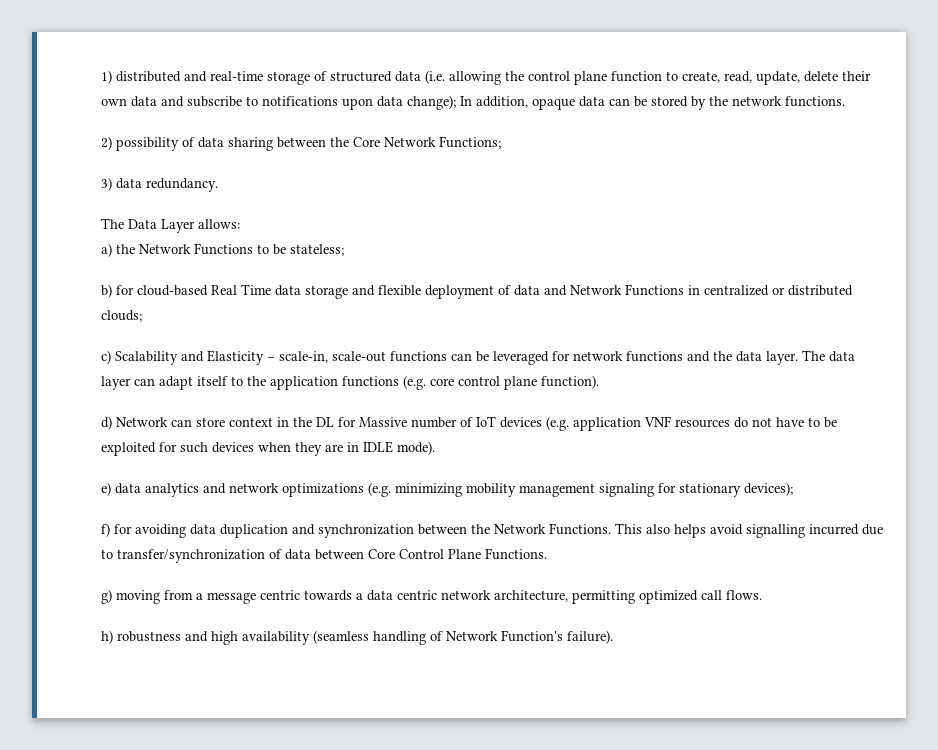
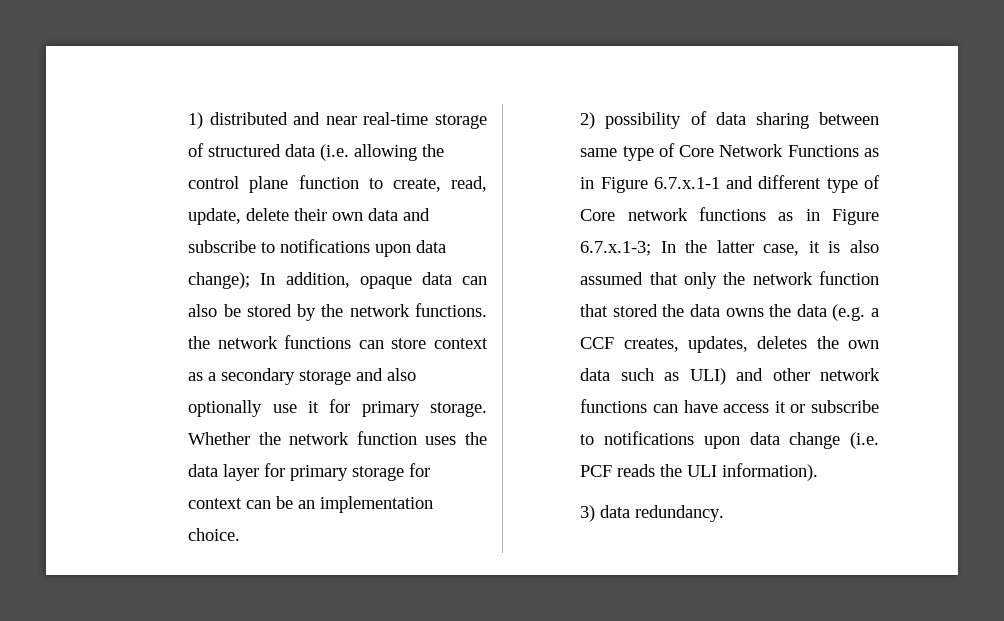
- 1) distributed and real-time storage of structured data (i.e. allowing the control plane function to create, read, update, delete their own data and subscribe to notifications upon data change); In addition, opaque data can be stored by the network functions.
+ 1) distributed and near real-time storage of structured data (i.e. allowing the control plane function to create, read, update, delete their own data and subscribe to notifications upon data change); In addition, opaque data can also be stored by the network functions. the network functions can store context as a secondary storage and also optionally use it for primary storage. Whether the network function uses the data layer for primary storage for context can be an implementation choice.
- 2) possibility of data sharing between the Core Network Functions;
+ 2) possibility of data sharing between same type of Core Network Functions as in Figure 6.7.x.1-1 and different type of Core network functions as in Figure 6.7.x.1-3; In the latter case, it is also assumed that only the network function that stored the data owns the data (e.g. a CCF creates, updates, deletes the own data such as ULI) and other network functions can have access it or subscribe to notifications upon data change (i.e. PCF reads the ULI information).
  3) data redundancy.
- The Data Layer allows:
- a) the Network Functions to be stateless;
- b) for cloud-based Real Time data storage and flexible deployment of data and Network Functions in centralized or distributed clouds;
- c) Scalability and Elasticity – scale-in, scale-out functions can be leveraged for network functions and the data layer. The data layer can adapt itself to the application functions (e.g. core control plane function).
- d) Network can store context in the DL for Massive number of IoT devices (e.g. application VNF resources do not have to be exploited for such devices when they are in IDLE mode).
- e) data analytics and network optimizations (e.g. minimizing mobility management signaling for stationary devices);
- f) for avoiding data duplication and synchronization between the Network Functions. This also helps avoid signalling incurred due to transfer/synchronization of data between Core Control Plane Functions.
- g) moving from a message centric towards a data centric network architecture, permitting optimized call flows.
- h) robustness and high availability (seamless handling of Network Function's failure).

